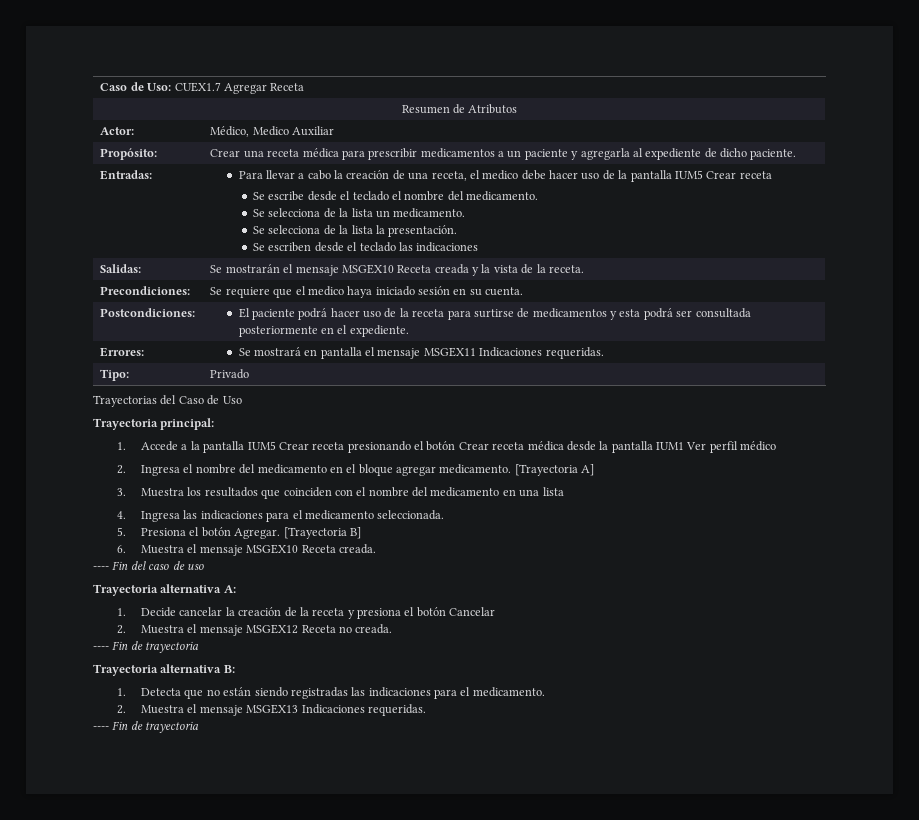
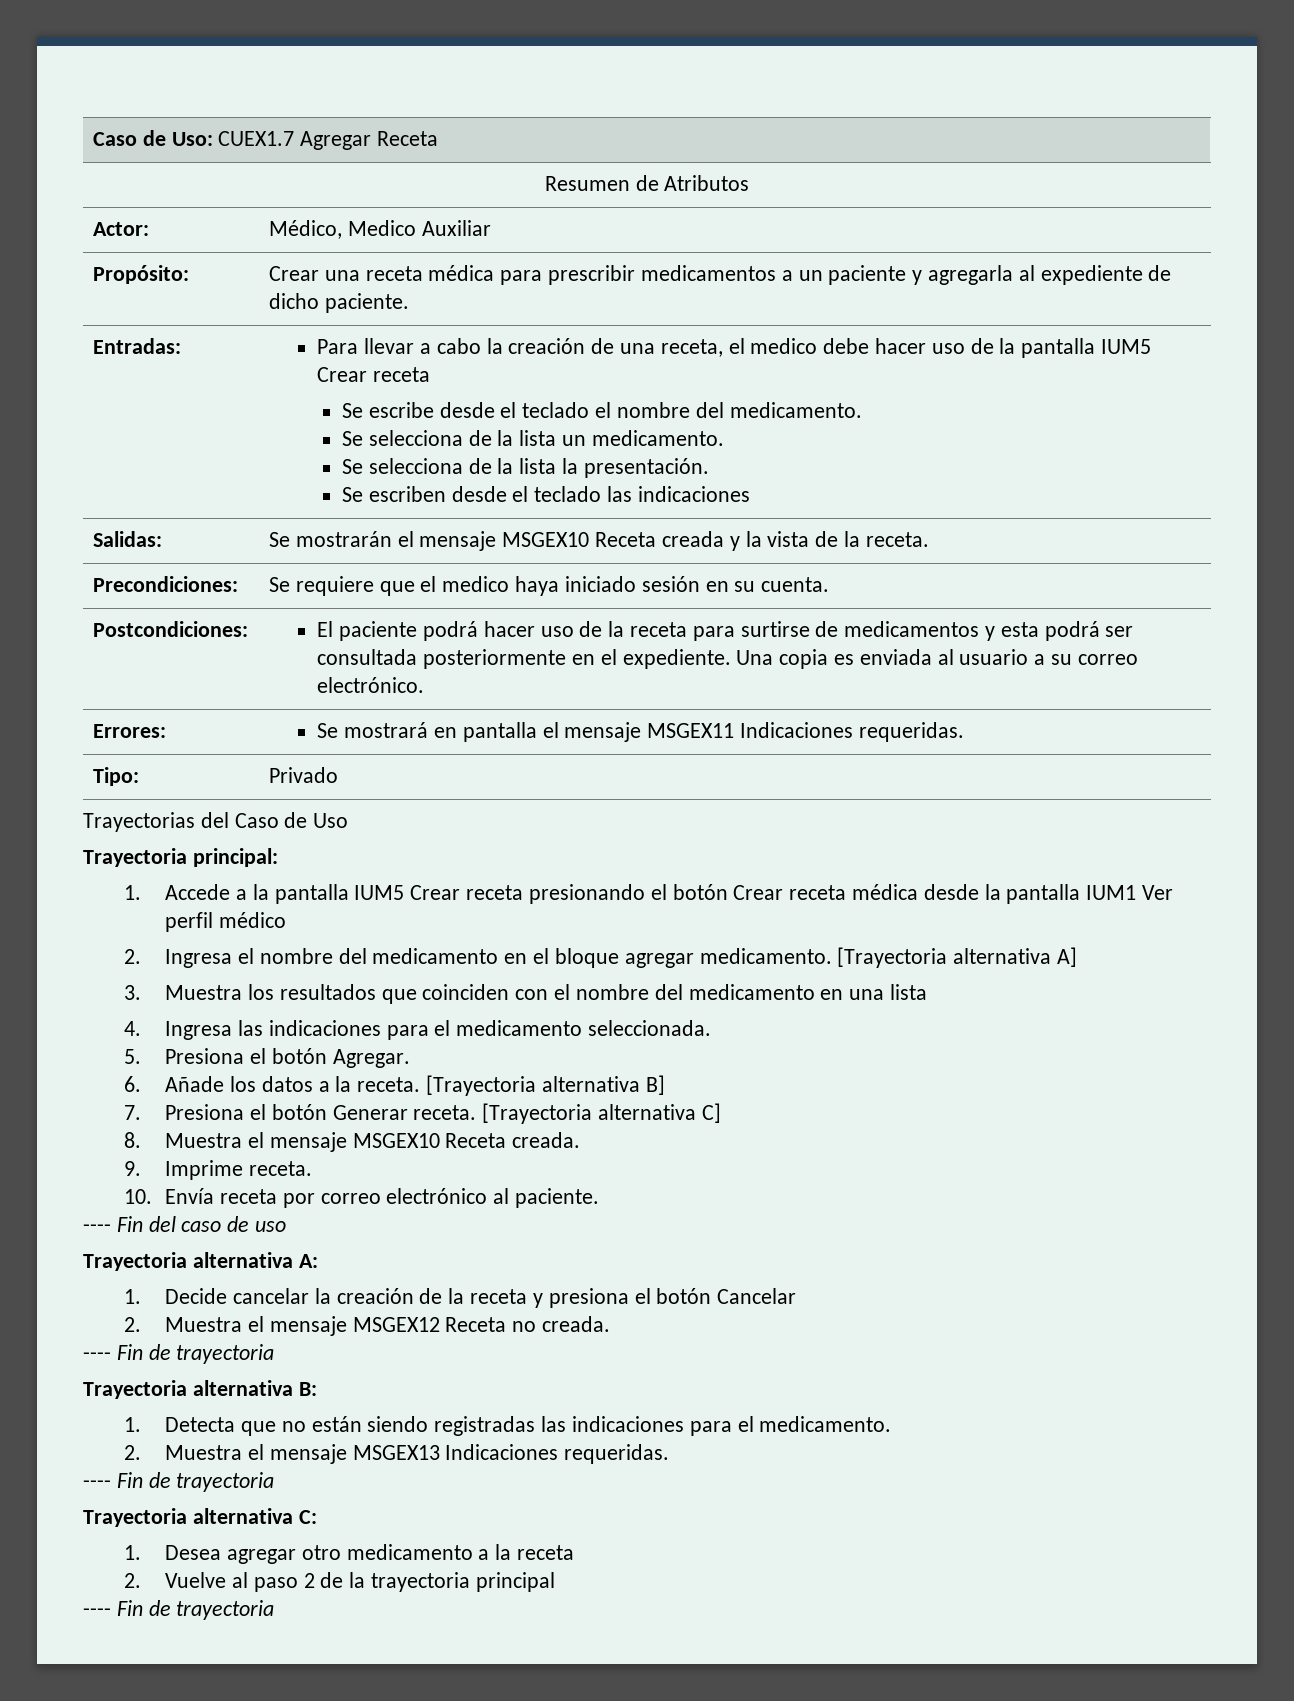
- Postcondiciones: | El paciente podrá hacer uso de la receta para surtirse de medicamentos y esta podrá ser consultada posteriormente en el expediente.
+ Postcondiciones: | El paciente podrá hacer uso de la receta para surtirse de medicamentos y esta podrá ser consultada posteriormente en el expediente. Una copia es enviada al usuario a su correo electrónico.
- [Trayectoria A]
+ [Trayectoria alternativa A]
- 5. Presiona el botón Agregar. [Trayectoria B]
- 6. Muestra el mensaje MSGEX10 Receta creada.
+ 5. Presiona el botón Agregar.
+ 6. Añade los datos a la receta. [Trayectoria alternativa B]
+ 7. Presiona el botón Generar receta. [Trayectoria alternativa C]
+ 8. Muestra el mensaje MSGEX10 Receta creada.
+ 9. Imprime receta.
+ 10. Envía receta por correo electrónico al paciente.
+ Trayectoria alternativa C:
+ 1. Desea agregar otro medicamento a la receta
+ 2. Vuelve al paso 2 de la trayectoria principal
+ ---- Fin de trayectoria

